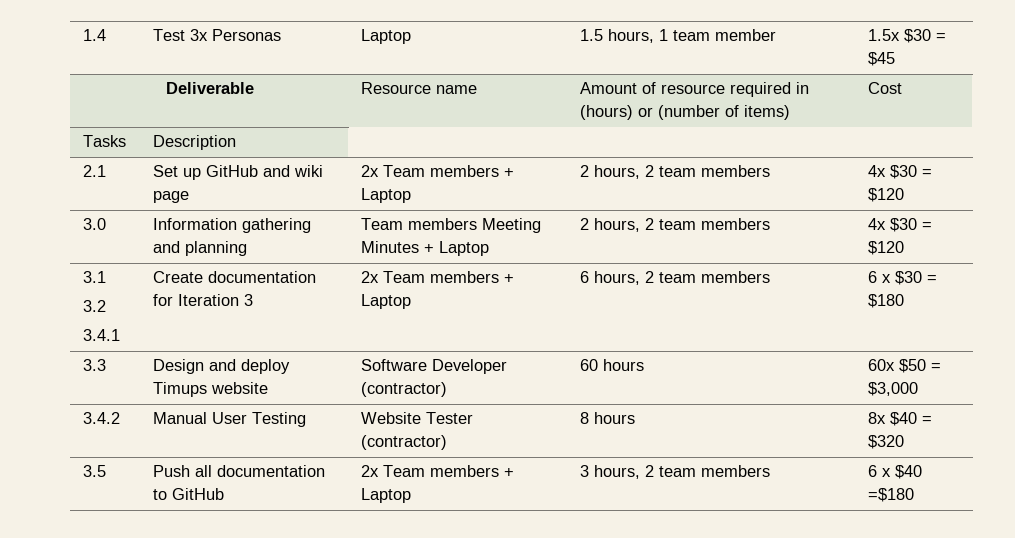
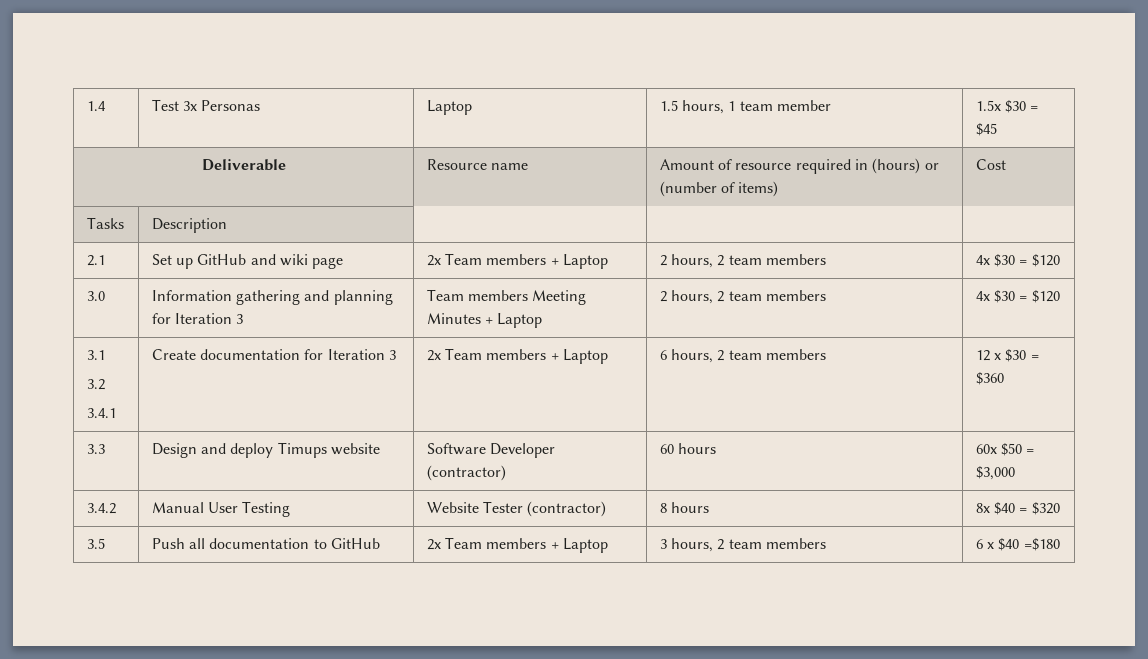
- 3.0 | Information gathering and planning | Team members Meeting Minutes + Laptop | 2 hours, 2 team members | 4x $30 = $120
+ 3.0 | Information gathering and planning for Iteration 3 | Team members Meeting Minutes + Laptop | 2 hours, 2 team members | 4x $30 = $120
  3.1
  3.2
- 3.4.1 | Create documentation for Iteration 3 | 2x Team members + Laptop | 6 hours, 2 team members | 6 x $30 = $180
+ 3.4.1 | Create documentation for Iteration 3 | 2x Team members + Laptop | 6 hours, 2 team members | 12 x $30 = $360

